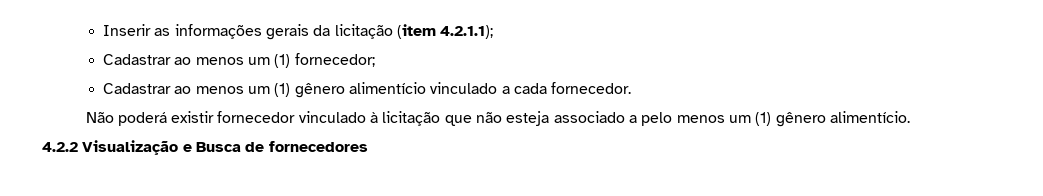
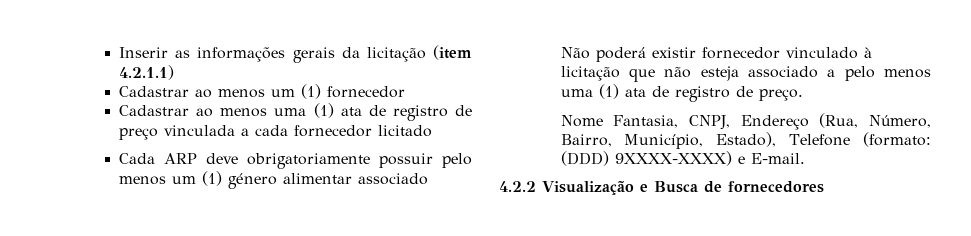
- Inserir as informações gerais da licitação (item 4.2.1.1);
- Cadastrar ao menos um (1) fornecedor;
- Cadastrar ao menos um (1) gênero alimentício vinculado a cada fornecedor.
+ Inserir as informações gerais da licitação (item 4.2.1.1)
+ Cadastrar ao menos um (1) fornecedor
+ Cadastrar ao menos uma (1) ata de registro de preço vinculada a cada fornecedor licitado
+ Cada ARP deve obrigatoriamente possuir pelo menos um (1) género alimentar associado
- Não poderá existir fornecedor vinculado à licitação que não esteja associado a pelo menos um (1) gênero alimentício.
+ Não poderá existir fornecedor vinculado à licitação que não esteja associado a pelo menos uma (1) ata de registro de preço.
+ Nome Fantasia, CNPJ, Endereço (Rua, Número, Bairro, Município, Estado), Telefone (formato: (DDD) 9XXXX-XXXX) e E-mail.

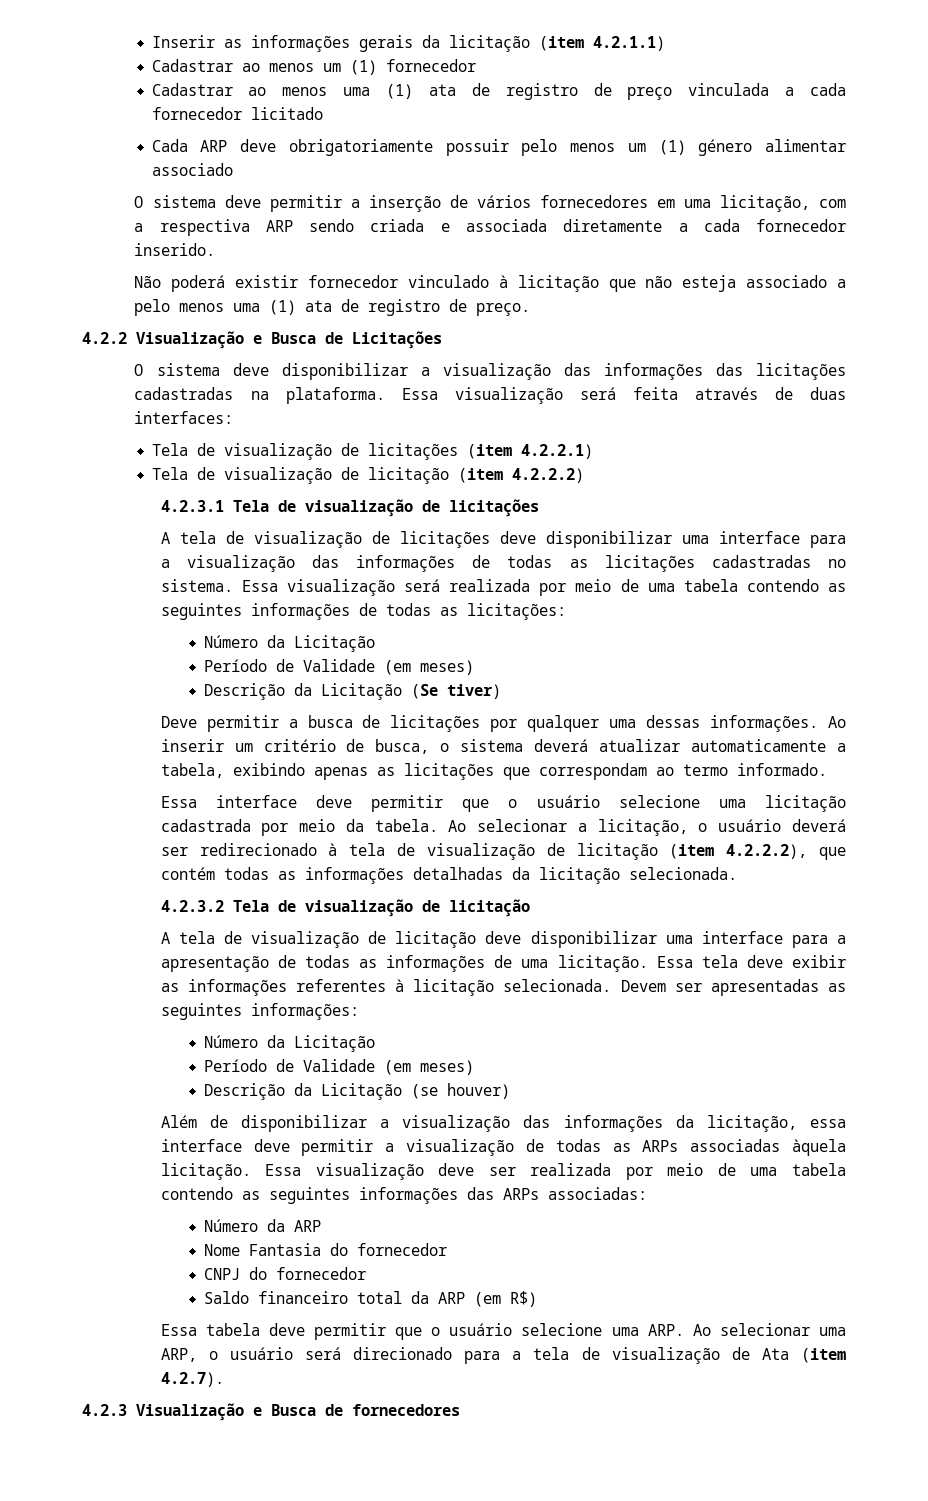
+ O sistema deve permitir a inserção de vários fornecedores em uma licitação, com a respectiva ARP sendo criada e associada diretamente a cada fornecedor inserido.
- Nome Fantasia, CNPJ, Endereço (Rua, Número, Bairro, Município, Estado), Telefone (formato: (DDD) 9XXXX-XXXX) e E-mail.
- 4.2.2 Visualização e Busca de fornecedores
+ 4.2.2 Visualização e Busca de Licitações
+ O sistema deve disponibilizar a visualização das informações das licitações cadastradas na plataforma. Essa visualização será feita através de duas interfaces:
+ Tela de visualização de licitações (item 4.2.2.1)
+ Tela de visualização de licitação (item 4.2.2.2)
+ 4.2.3.1 Tela de visualização de licitações
+ A tela de visualização de licitações deve disponibilizar uma interface para a visualização das informações de todas as licitações cadastradas no sistema. Essa visualização será realizada por meio de uma tabela contendo as seguintes informações de todas as licitações:
+ Número da Licitação
+ Período de Validade (em meses)
+ Descrição da Licitação (Se tiver)
+ Deve permitir a busca de licitações por qualquer uma dessas informações. Ao inserir um critério de busca, o sistema deverá atualizar automaticamente a tabela, exibindo apenas as licitações que correspondam ao termo informado.
+ Essa interface deve permitir que o usuário selecione uma licitação cadastrada por meio da tabela. Ao selecionar a licitação, o usuário deverá ser redirecionado à tela de visualização de licitação (item 4.2.2.2), que contém todas as informações detalhadas da licitação selecionada.
+ 4.2.3.2 Tela de visualização de licitação
+ A tela de visualização de licitação deve disponibilizar uma interface para a apresentação de todas as informações de uma licitação. Essa tela deve exibir as informações referentes à licitação selecionada. Devem ser apresentadas as seguintes informações:
+ Número da Licitação
+ Período de Validade (em meses)
+ Descrição da Licitação (se houver)
+ Além de disponibilizar a visualização das informações da licitação, essa interface deve permitir a visualização de todas as ARPs associadas àquela licitação. Essa visualização deve ser realizada por meio de uma tabela contendo as seguintes informações das ARPs associadas:
+ Número da ARP
+ Nome Fantasia do fornecedor
+ CNPJ do fornecedor
+ Saldo financeiro total da ARP (em R$)
+ Essa tabela deve permitir que o usuário selecione uma ARP. Ao selecionar uma ARP, o usuário será direcionado para a tela de visualização de Ata (item 4.2.7).
+ 4.2.3 Visualização e Busca de fornecedores

